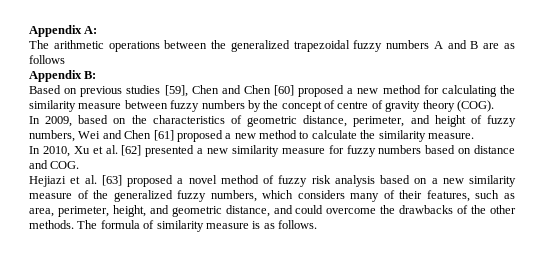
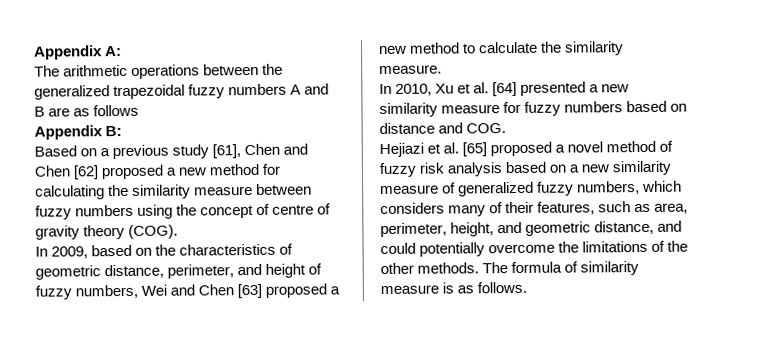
- Based on previous studies [59], Chen and Chen [60] proposed a new method for calculating the similarity measure between fuzzy numbers by the concept of centre of gravity theory (COG).
+ Based on a previous study [61], Chen and Chen [62] proposed a new method for calculating the similarity measure between fuzzy numbers using the concept of centre of gravity theory (COG).
- In 2009, based on the characteristics of geometric distance, perimeter, and height of fuzzy numbers, Wei and Chen [61] proposed a new method to calculate the similarity measure.
+ In 2009, based on the characteristics of geometric distance, perimeter, and height of fuzzy numbers, Wei and Chen [63] proposed a new method to calculate the similarity measure.
- In 2010, Xu et al. [62] presented a new similarity measure for fuzzy numbers based on distance and COG.
+ In 2010, Xu et al. [64] presented a new similarity measure for fuzzy numbers based on distance and COG.
- Hejiazi et al. [63] proposed a novel method of fuzzy risk analysis based on a new similarity measure of the generalized fuzzy numbers, which considers many of their features, such as area, perimeter, height, and geometric distance, and could overcome the drawbacks of the other methods.
+ Hejiazi et al. [65] proposed a novel method of fuzzy risk analysis based on a new similarity measure of generalized fuzzy numbers, which considers many of their features, such as area, perimeter, height, and geometric distance, and could potentially overcome the limitations of the other methods.

